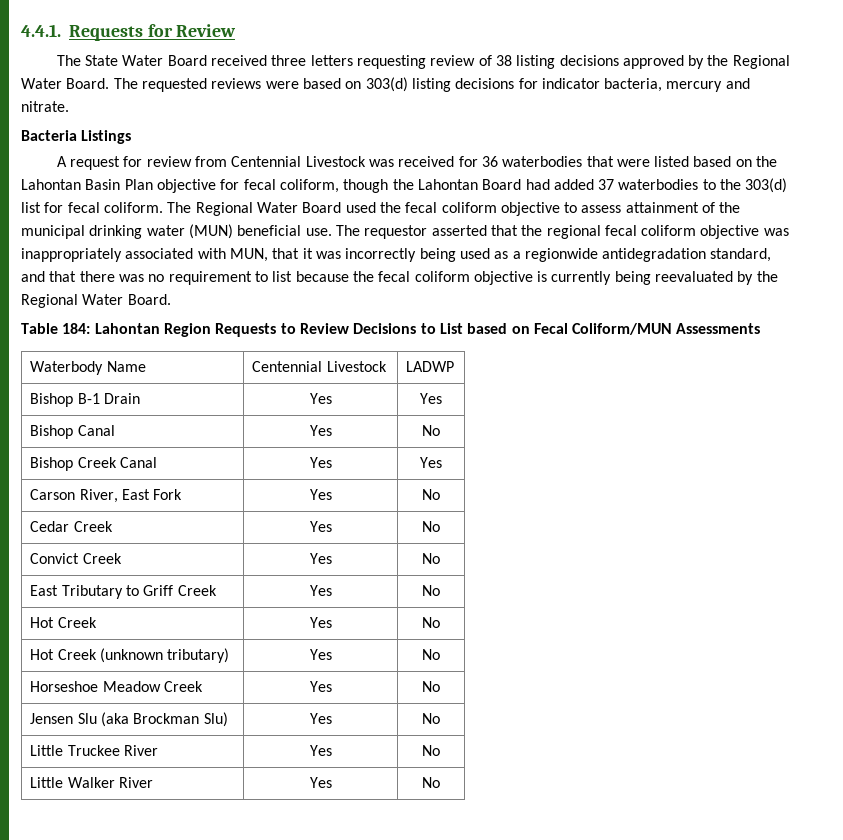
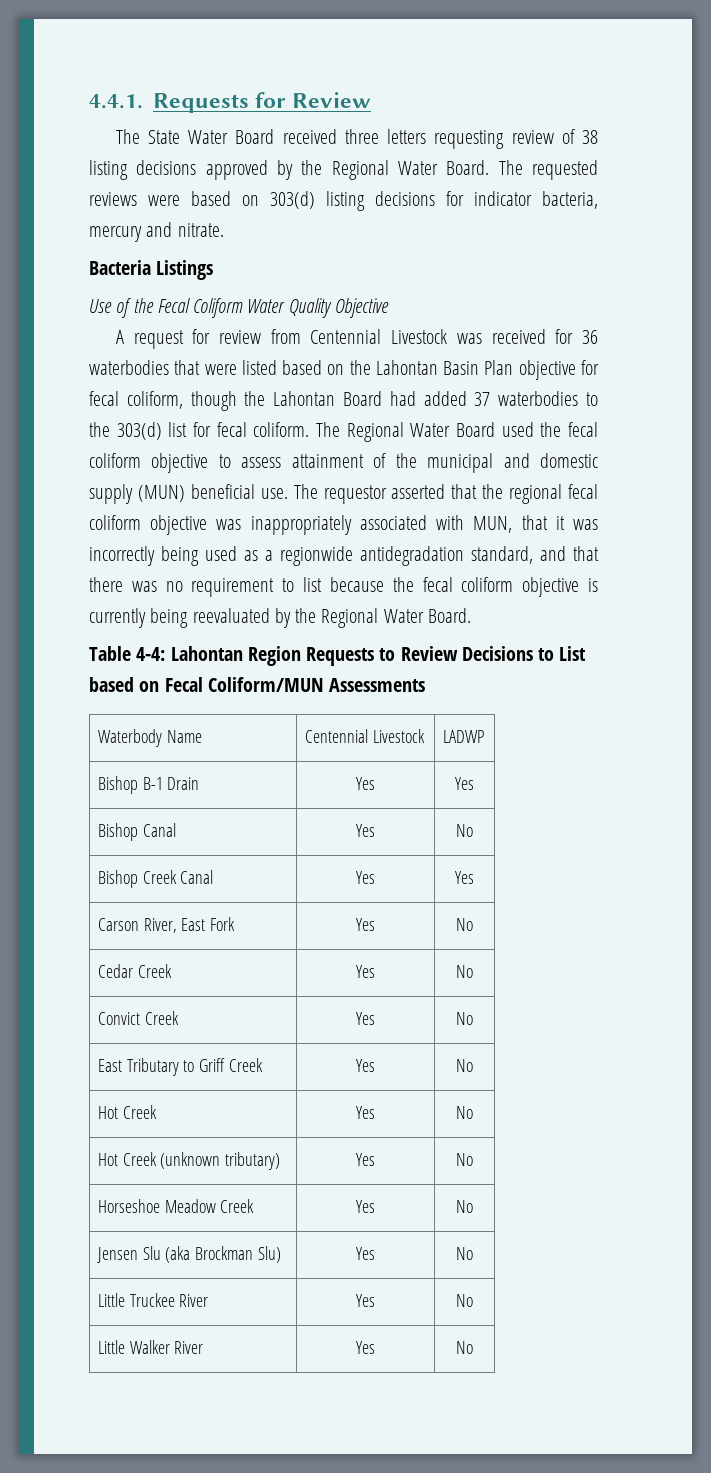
+ Use of the Fecal Coliform Water Quality Objective
- The Regional Water Board used the fecal coliform objective to assess attainment of the municipal drinking water (MUN) beneficial use.
+ The Regional Water Board used the fecal coliform objective to assess attainment of the municipal and domestic supply (MUN) beneficial use.
- Table 184: Lahontan Region Requests to Review Decisions to List based on Fecal Coliform/MUN Assessments
+ Table 4-4: Lahontan Region Requests to Review Decisions to List based on Fecal Coliform/MUN Assessments

